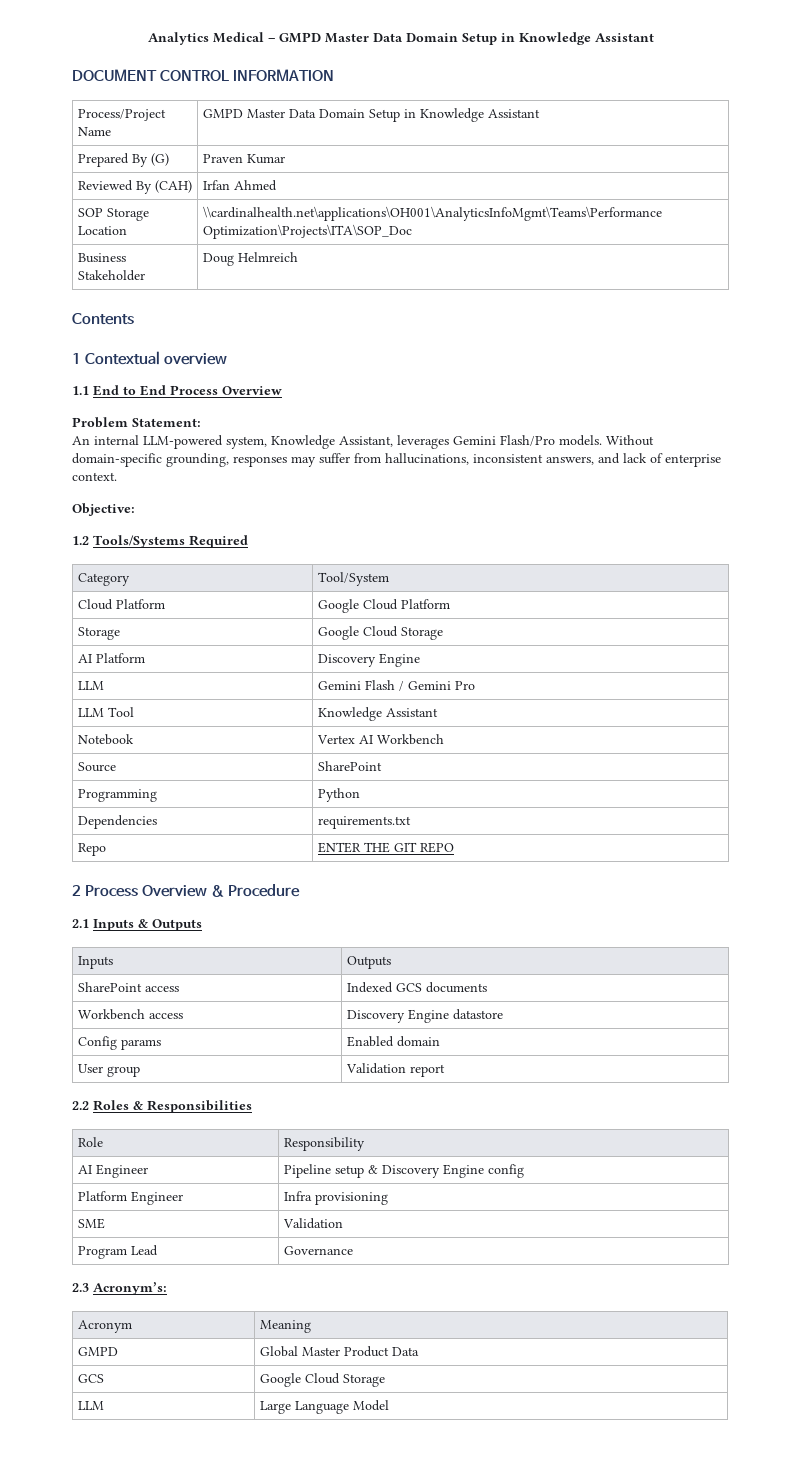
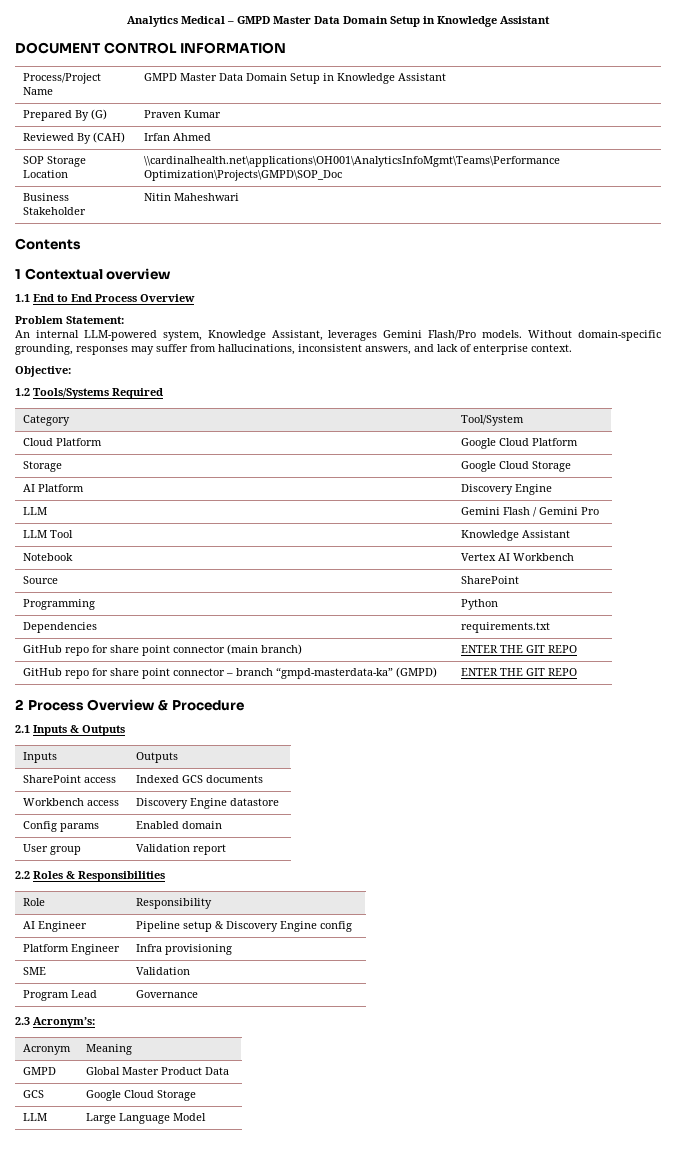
- SOP Storage Location | \\cardinalhealth.net\applications\OH001\AnalyticsInfoMgmt\Teams\Performance Optimization\Projects\ITA\SOP_Doc
+ SOP Storage Location | \\cardinalhealth.net\applications\OH001\AnalyticsInfoMgmt\Teams\Performance Optimization\Projects\GMPD\SOP_Doc
- Business Stakeholder | Doug Helmreich
+ Business Stakeholder | Nitin Maheshwari
- Repo | ENTER THE GIT REPO
+ GitHub repo for share point connector (main branch) | ENTER THE GIT REPO
+ GitHub repo for share point connector – branch “gmpd-masterdata-ka” (GMPD) | ENTER THE GIT REPO

